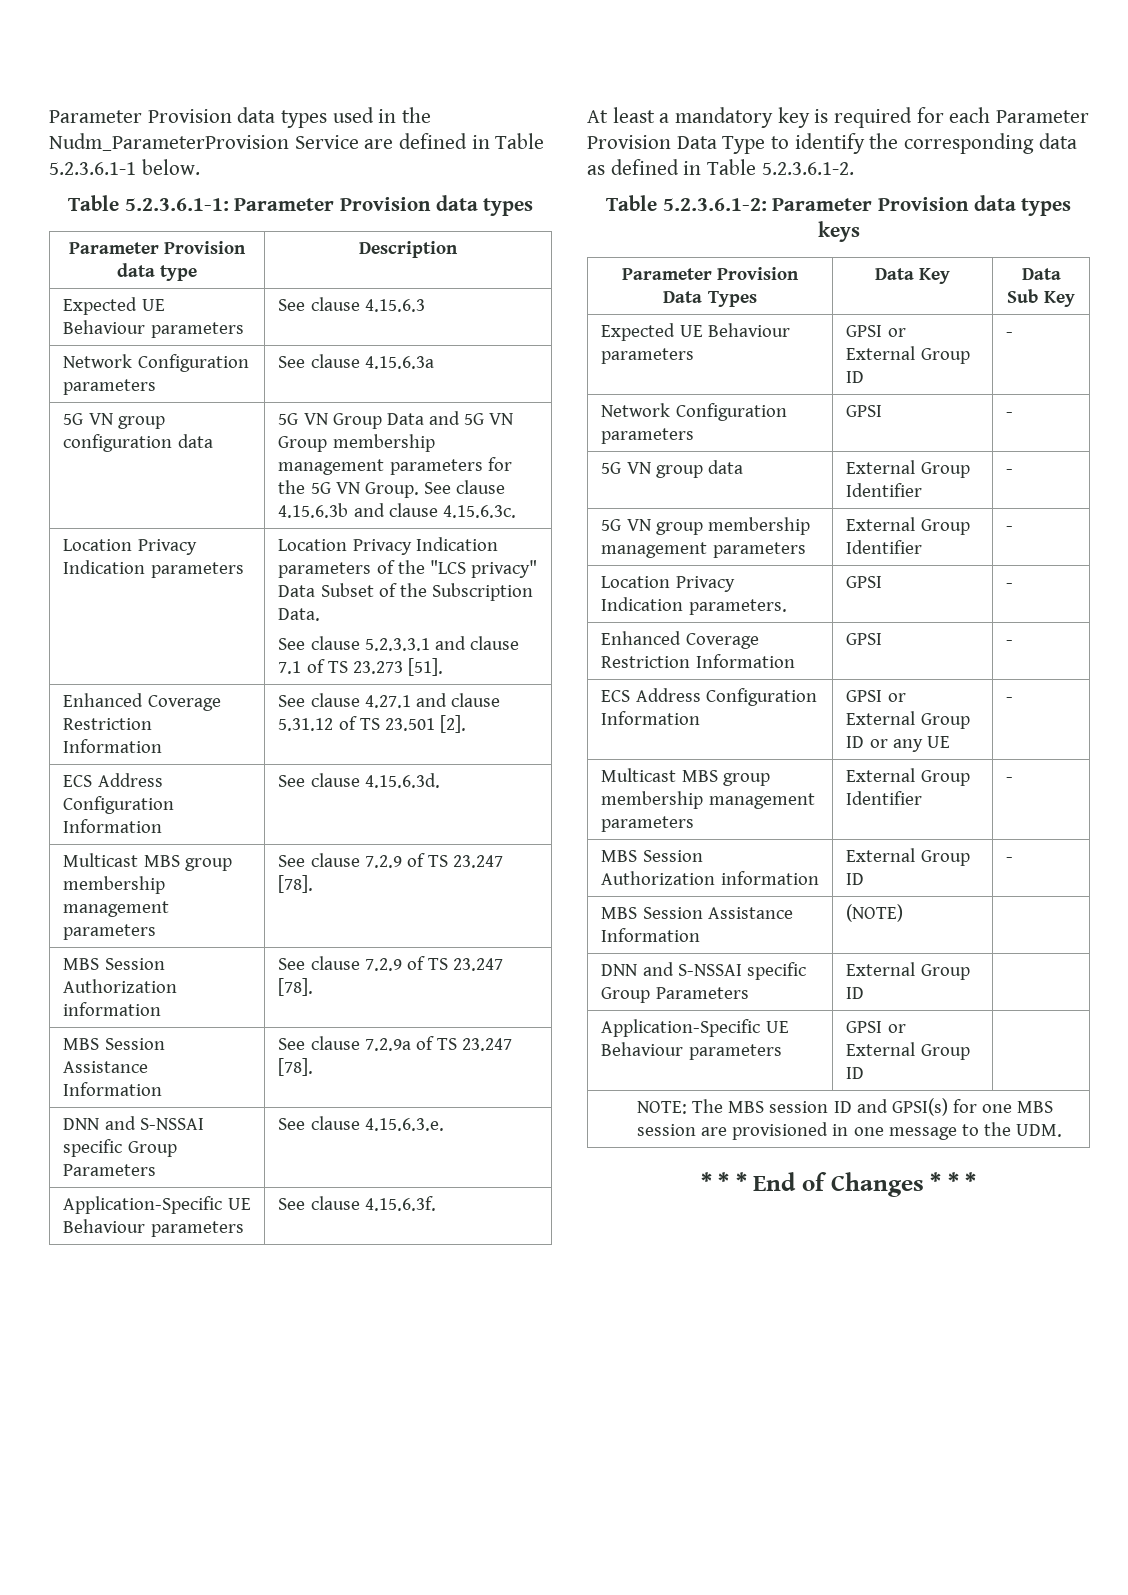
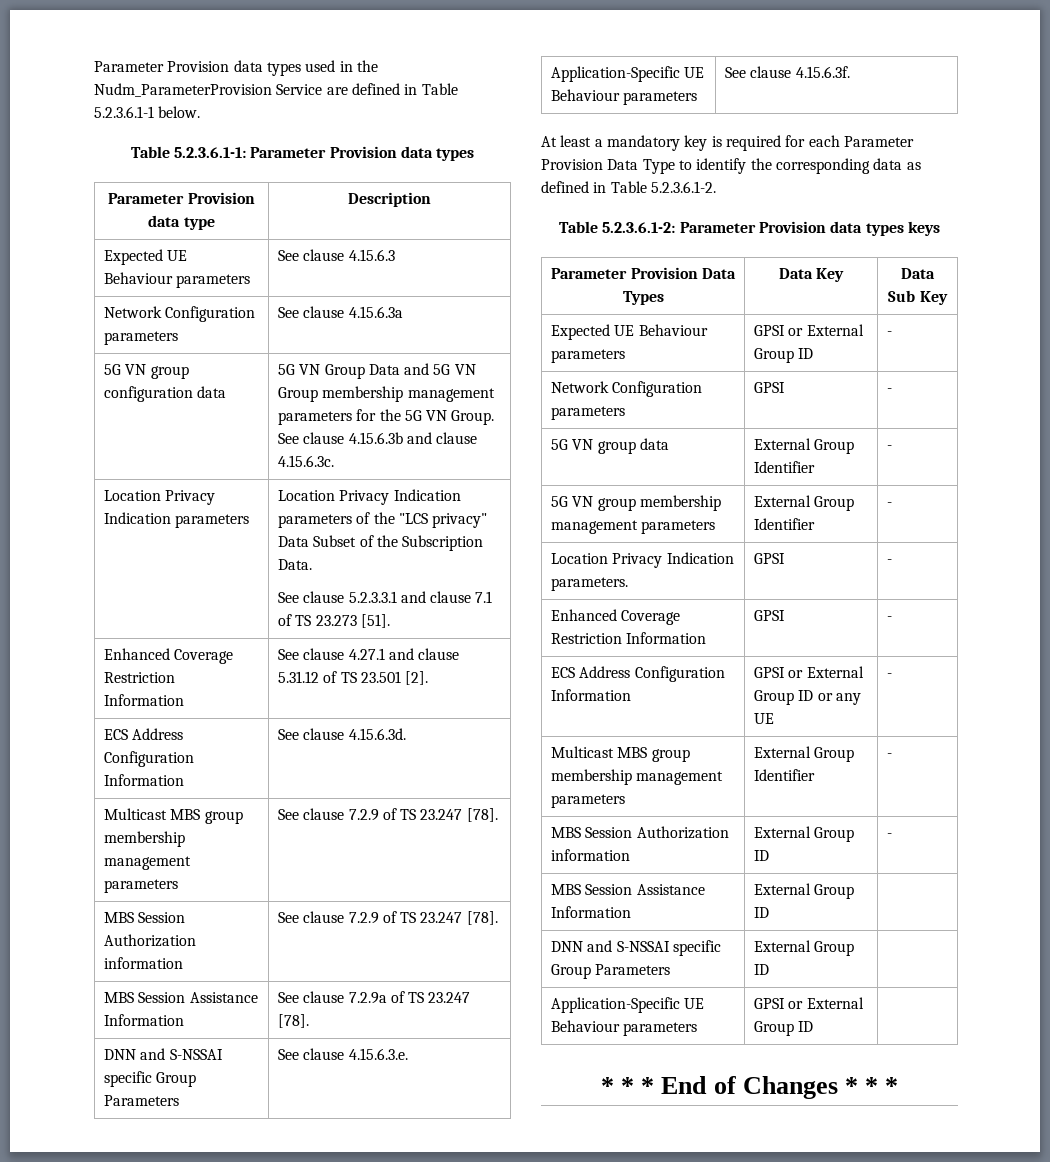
- MBS Session Assistance Information | (NOTE) |
+ MBS Session Assistance Information | External Group ID |
- NOTE: The MBS session ID and GPSI(s) for one MBS session are provisioned in one message to the UDM.

